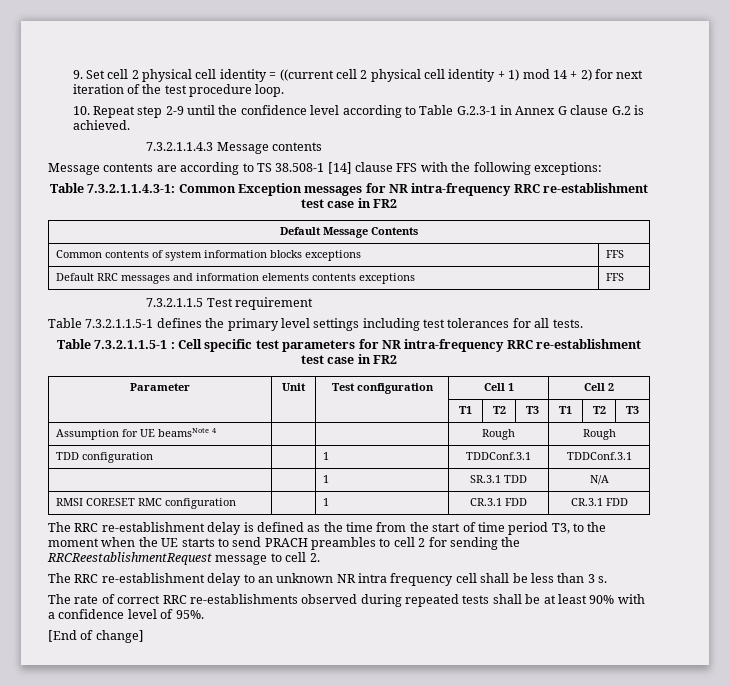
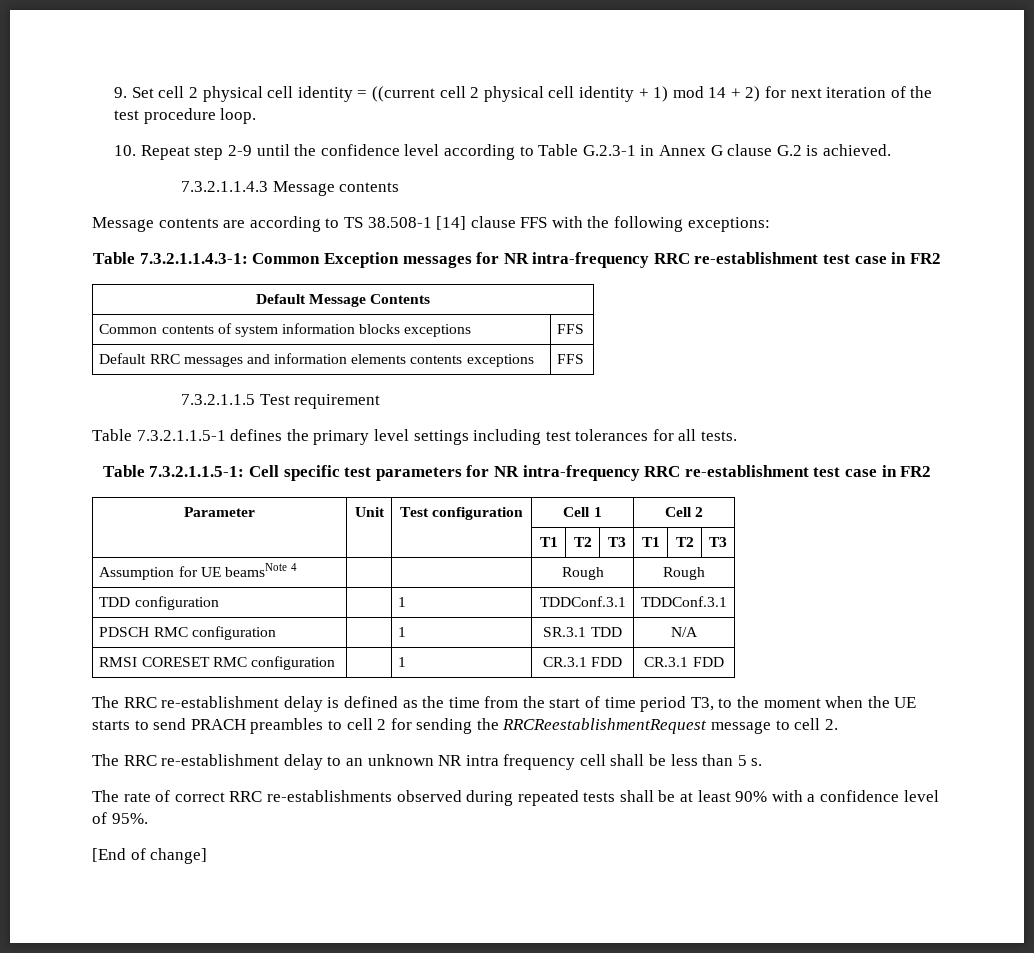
- Table 7.3.2.1.1.5-1 : Cell specific test parameters for NR intra-frequency RRC re-establishment test case in FR2
+ Table 7.3.2.1.1.5-1: Cell specific test parameters for NR intra-frequency RRC re-establishment test case in FR2
- | | 1 | SR.3.1 TDD | N/A
+ PDSCH RMC configuration | | 1 | SR.3.1 TDD | N/A
- The RRC re-establishment delay to an unknown NR intra frequency cell shall be less than 3 s.
+ The RRC re-establishment delay to an unknown NR intra frequency cell shall be less than 5 s.

